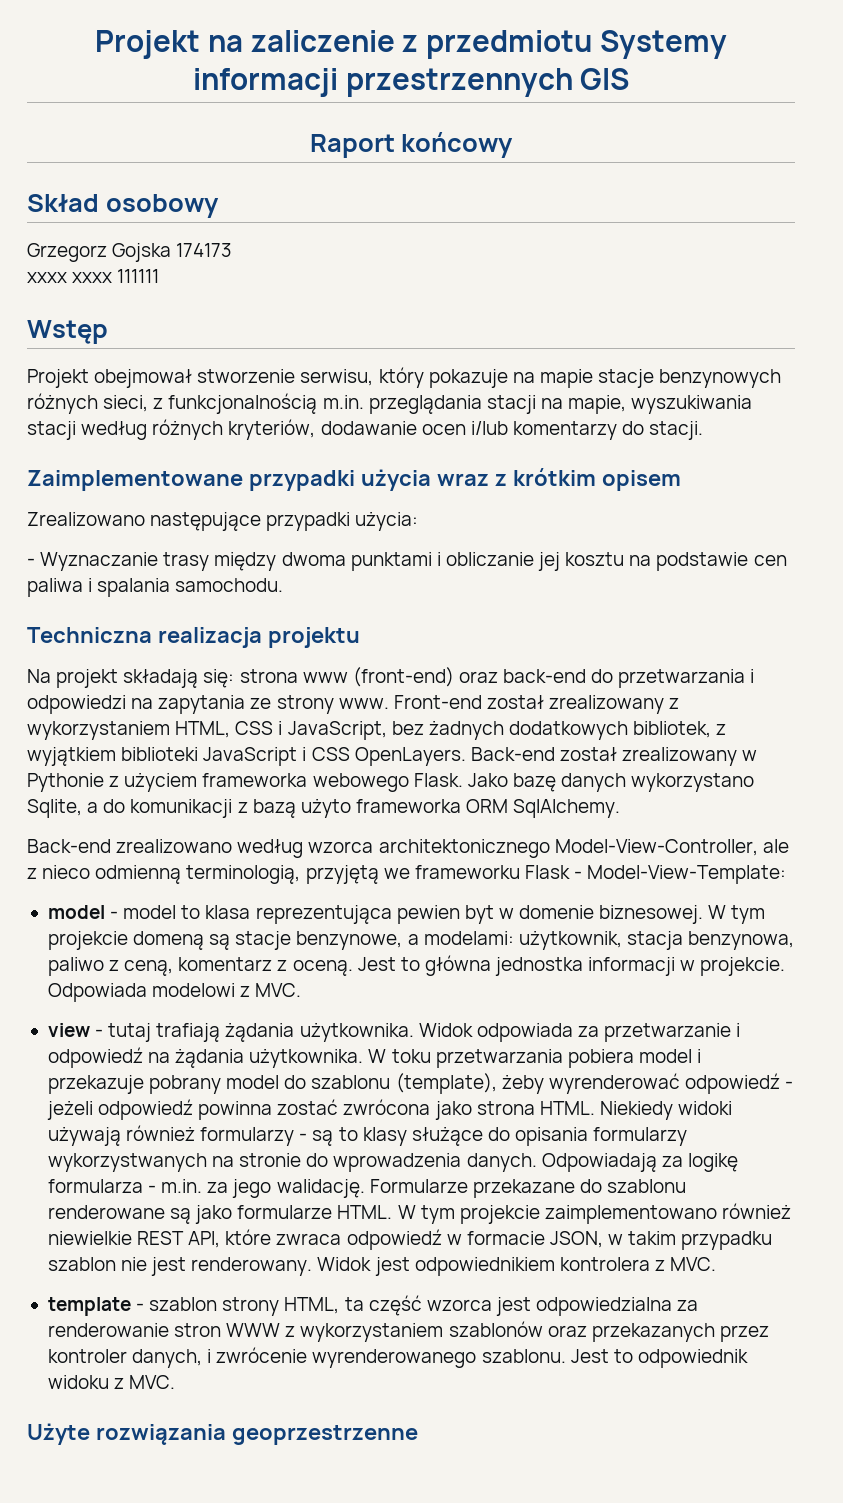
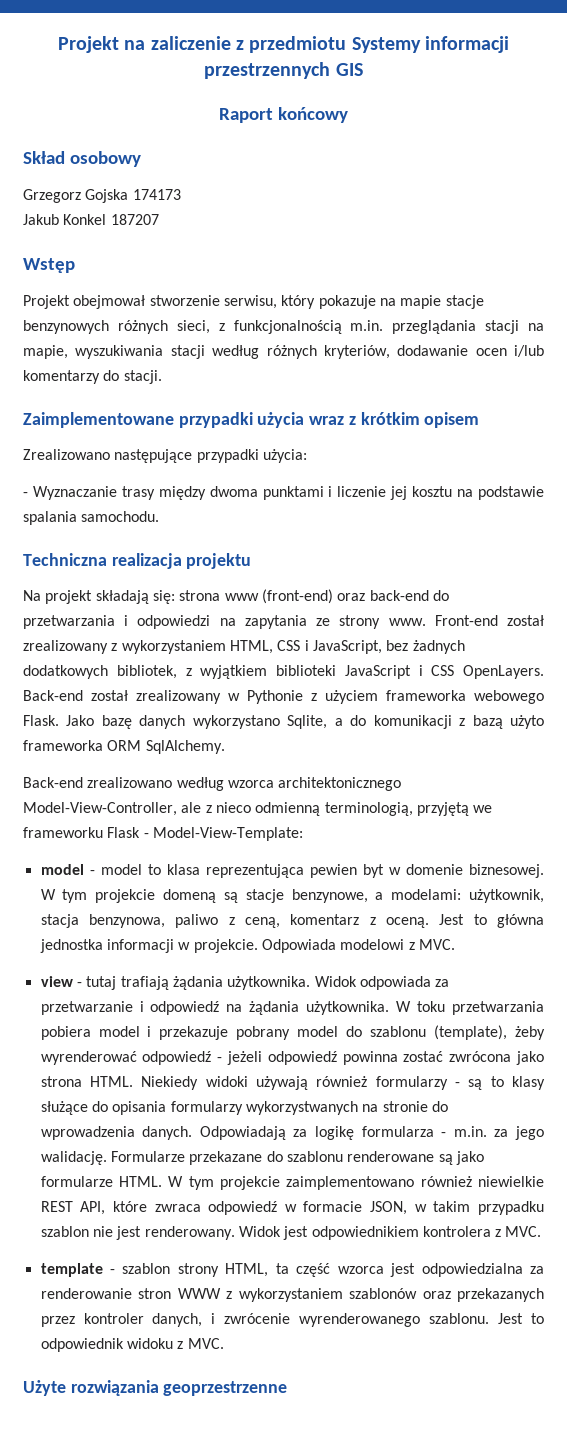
- xxxx xxxx 111111
+ Jakub Konkel 187207
- - Wyznaczanie trasy między dwoma punktami i obliczanie jej kosztu na podstawie cen paliwa i spalania samochodu.
+ - Wyznaczanie trasy między dwoma punktami i liczenie jej kosztu na podstawie spalania samochodu.

